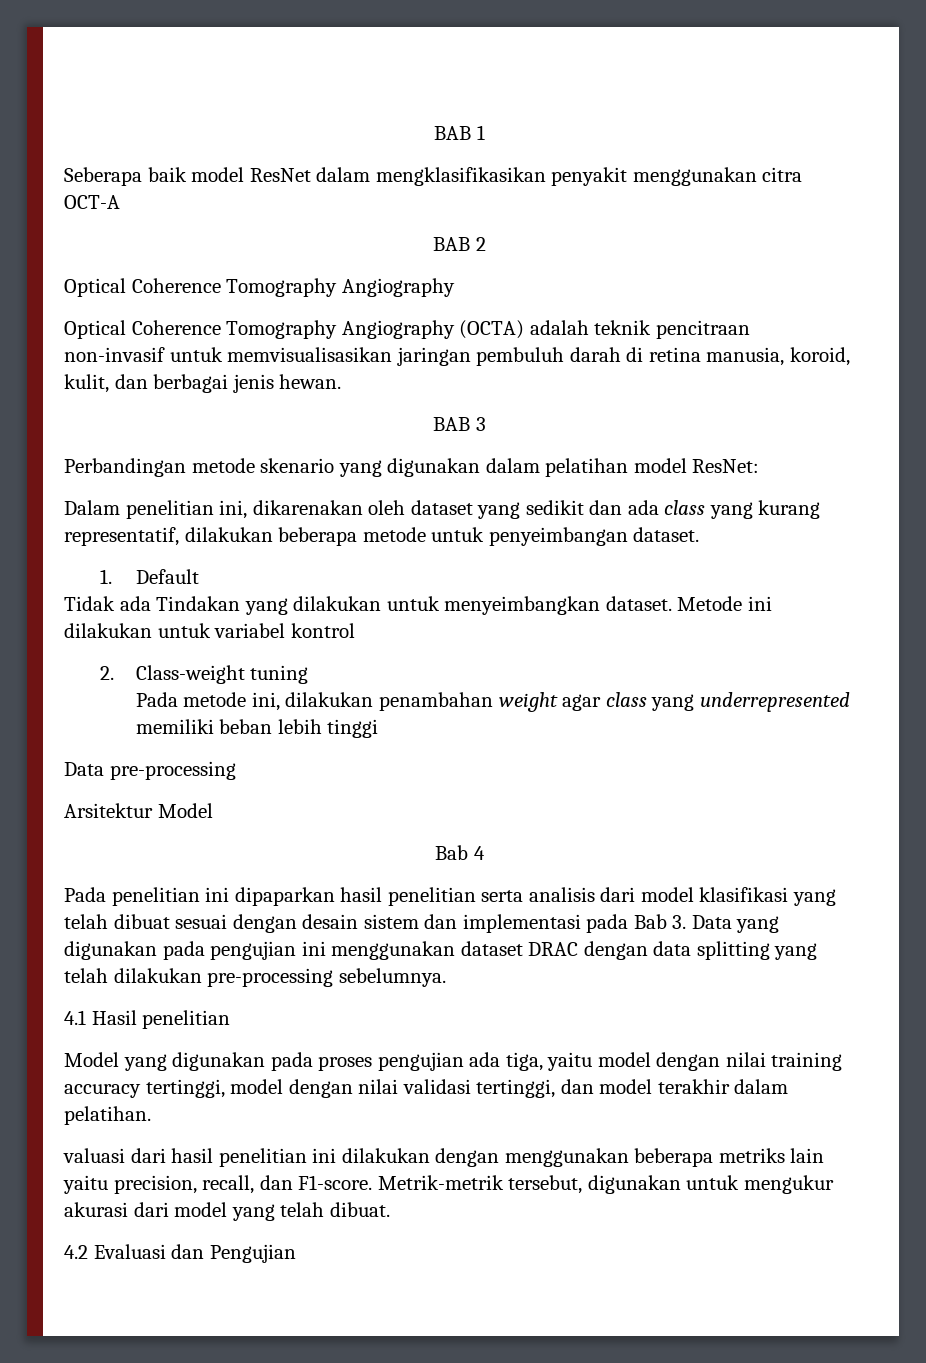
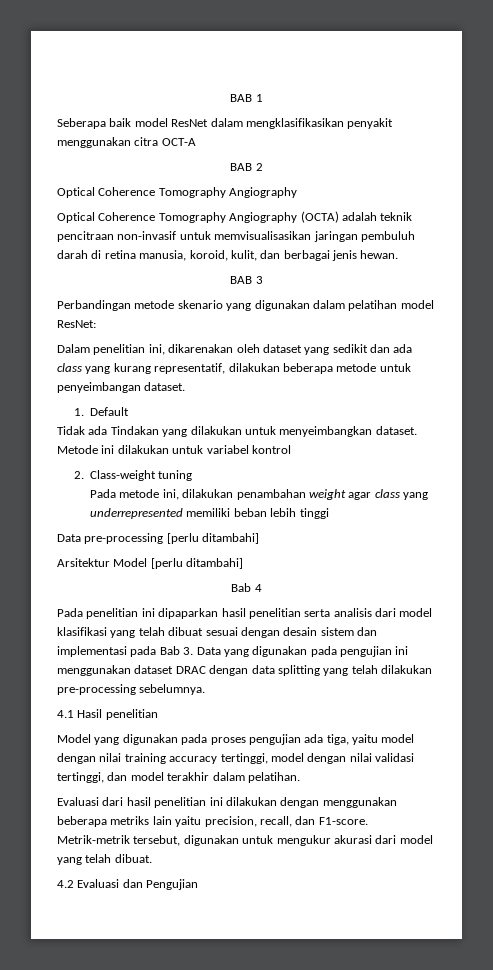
- Data pre-processing
+ Data pre-processing [perlu ditambahi]
- Arsitektur Model
+ Arsitektur Model [perlu ditambahi]
- valuasi dari hasil penelitian ini dilakukan dengan menggunakan beberapa metriks lain yaitu precision, recall, dan F1-score.
+ Evaluasi dari hasil penelitian ini dilakukan dengan menggunakan beberapa metriks lain yaitu precision, recall, dan F1-score.

